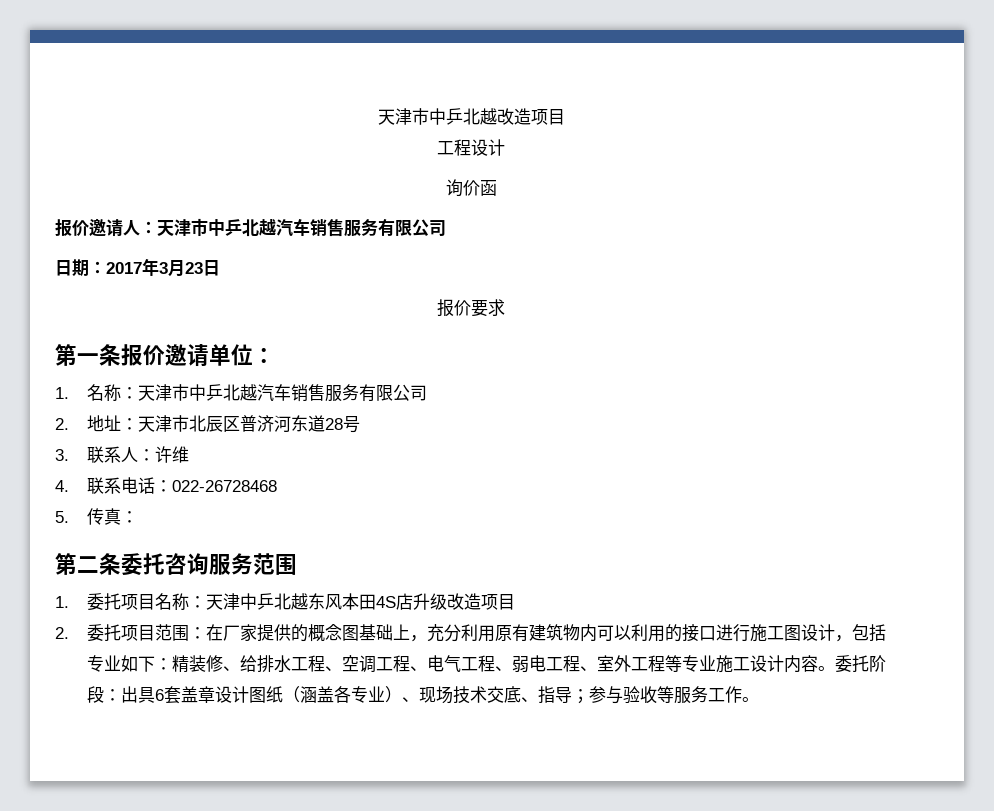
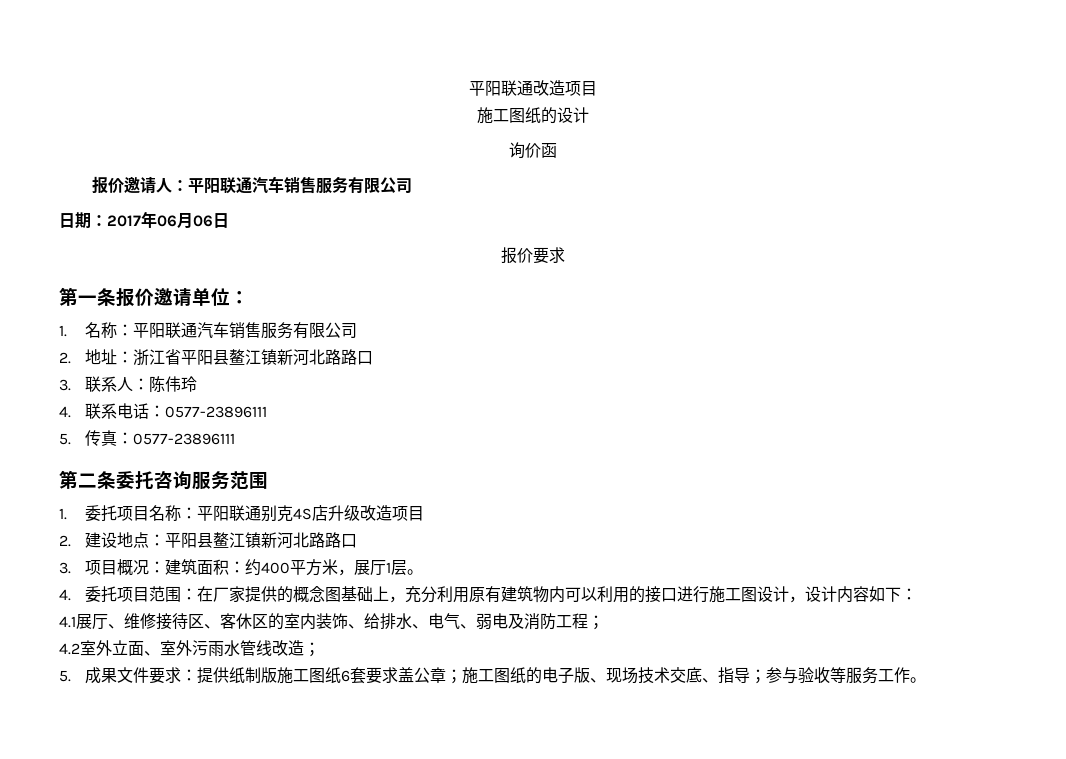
- 天津市中乒北越改造项目
- 工程设计
+ 平阳联通改造项目
+ 施工图纸的设计
- 报价邀请人：天津市中乒北越汽车销售服务有限公司
+ 报价邀请人：平阳联通汽车销售服务有限公司
- 日期：2017年3月23日
+ 日期：2017年06月06日
- 1.名称：天津市中乒北越汽车销售服务有限公司
+ 1.名称：平阳联通汽车销售服务有限公司
- 2.地址：天津市北辰区普济河东道28号
+ 2.地址：浙江省平阳县鳌江镇新河北路路口
- 3.联系人：许维
+ 3.联系人：陈伟玲
- 4.联系电话：022-26728468
+ 4.联系电话：0577-23896111
- 5.传真：
+ 5.传真：0577-23896111
- 1.委托项目名称：天津中乒北越东风本田4S店升级改造项目
+ 1.委托项目名称：平阳联通别克4S店升级改造项目
- 2.委托项目范围：在厂家提供的概念图基础上，充分利用原有建筑物内可以利用的接口进行施工图设计，包括专业如下：精装修、给排水工程、空调工程、电气工程、弱电工程、室外工程等专业施工设计内容。委托阶段：出具6套盖章设计图纸（涵盖各专业）、现场技术交底、指导；参与验收等服务工作。
+ 2.建设地点：平阳县鳌江镇新河北路路口
+ 3.项目概况：建筑面积：约400平方米，展厅1层。
+ 4.委托项目范围：在厂家提供的概念图基础上，充分利用原有建筑物内可以利用的接口进行施工图设计，设计内容如下：
+ 4.1展厅、维修接待区、客休区的室内装饰、给排水、电气、弱电及消防工程；
+ 4.2室外立面、室外污雨水管线改造；
+ 5.成果文件要求：提供纸制版施工图纸6套要求盖公章；施工图纸的电子版、现场技术交底、指导；参与验收等服务工作。

